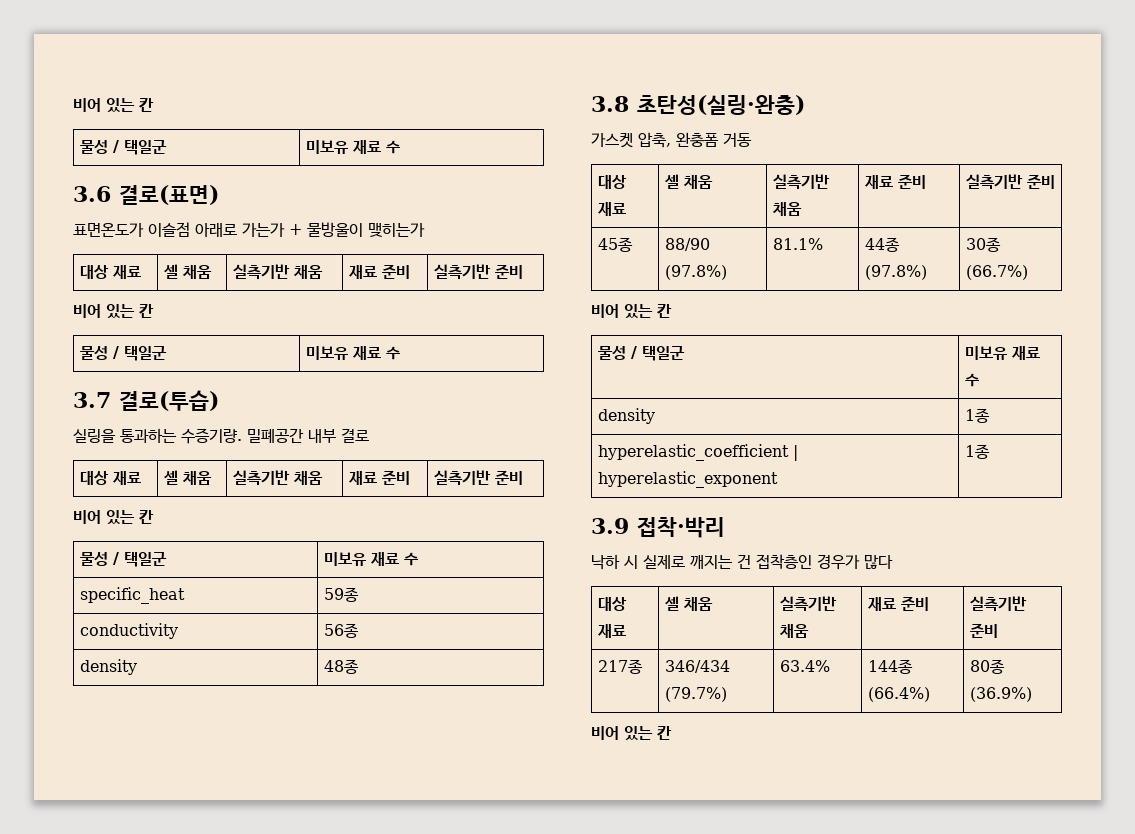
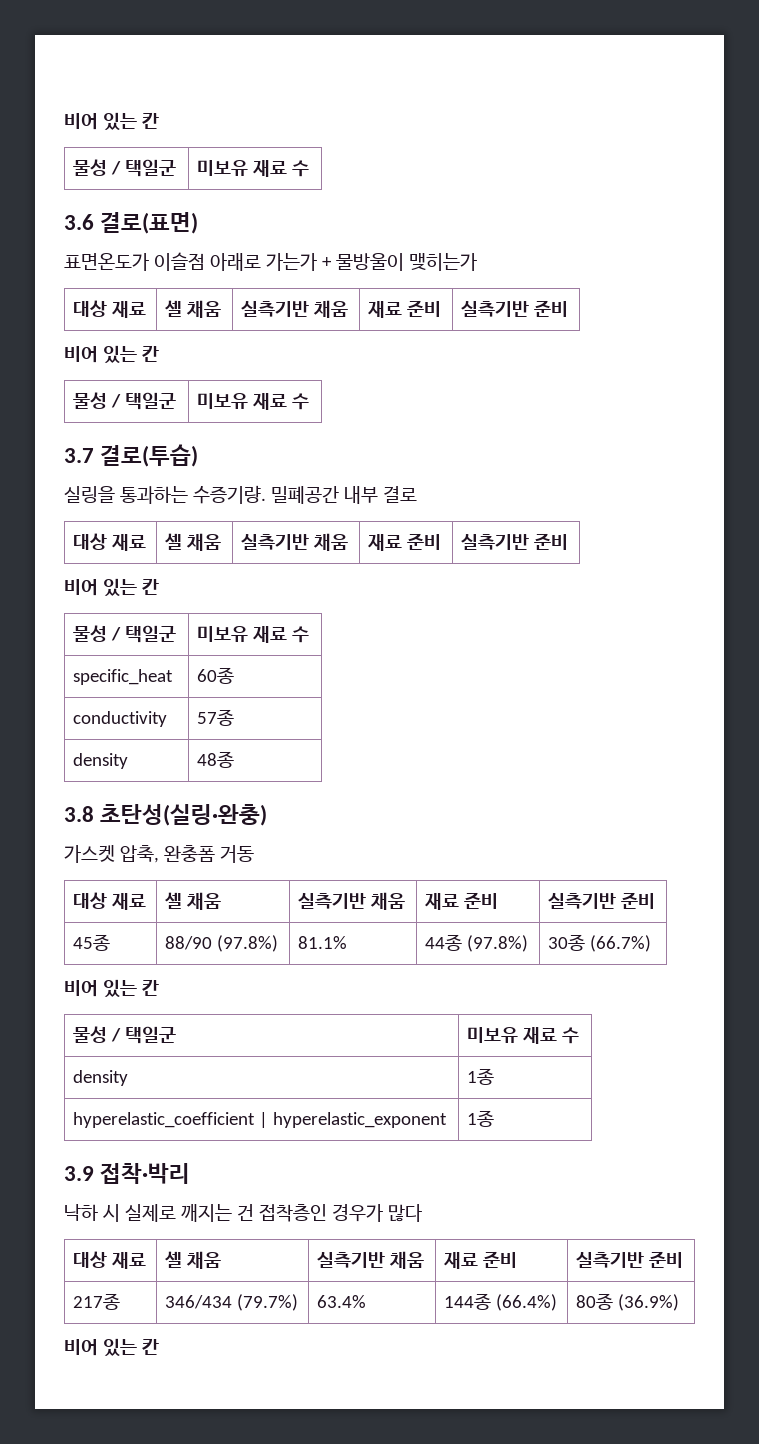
- specific_heat | 59종
+ specific_heat | 60종
- conductivity | 56종
+ conductivity | 57종

